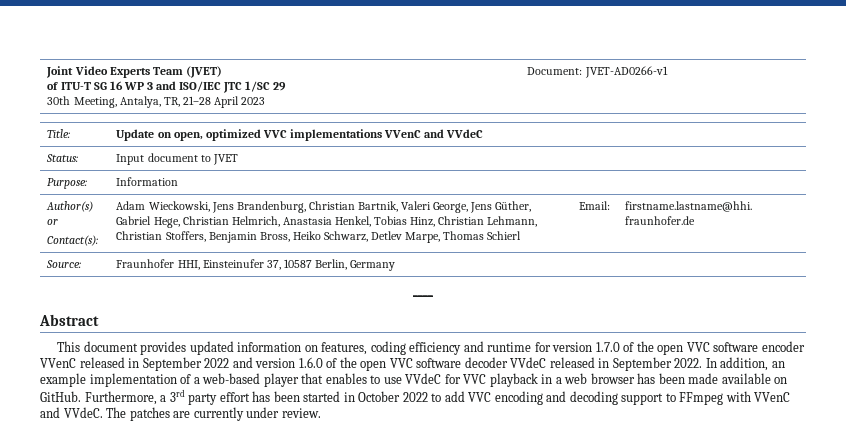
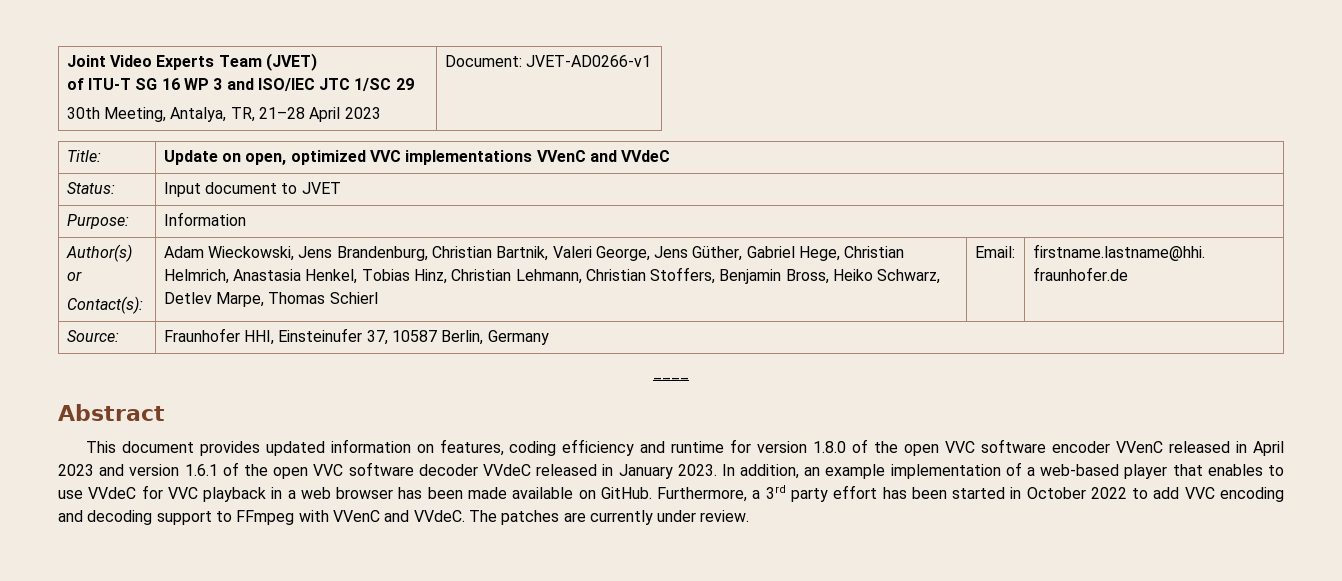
- This document provides updated information on features, coding efficiency and runtime for version 1.7.0 of the open VVC software encoder VVenC released in September 2022 and version 1.6.0 of the open VVC software decoder VVdeC released in September 2022.
+ This document provides updated information on features, coding efficiency and runtime for version 1.8.0 of the open VVC software encoder VVenC released in April 2023 and version 1.6.1 of the open VVC software decoder VVdeC released in January 2023.

